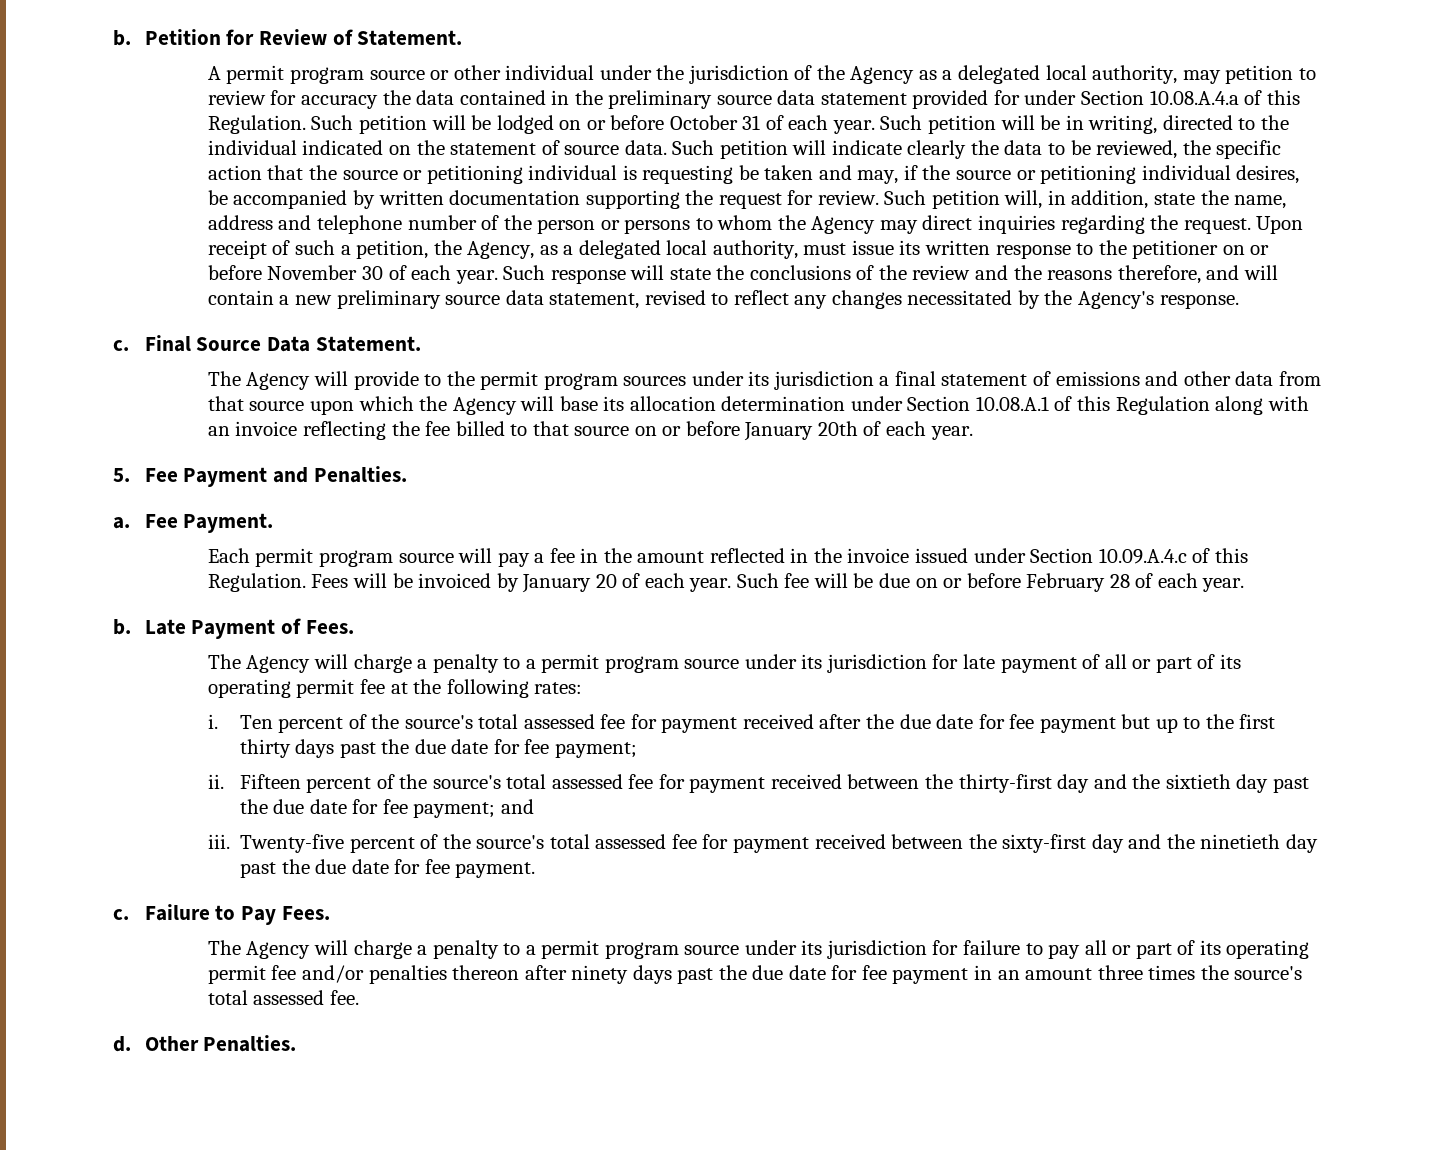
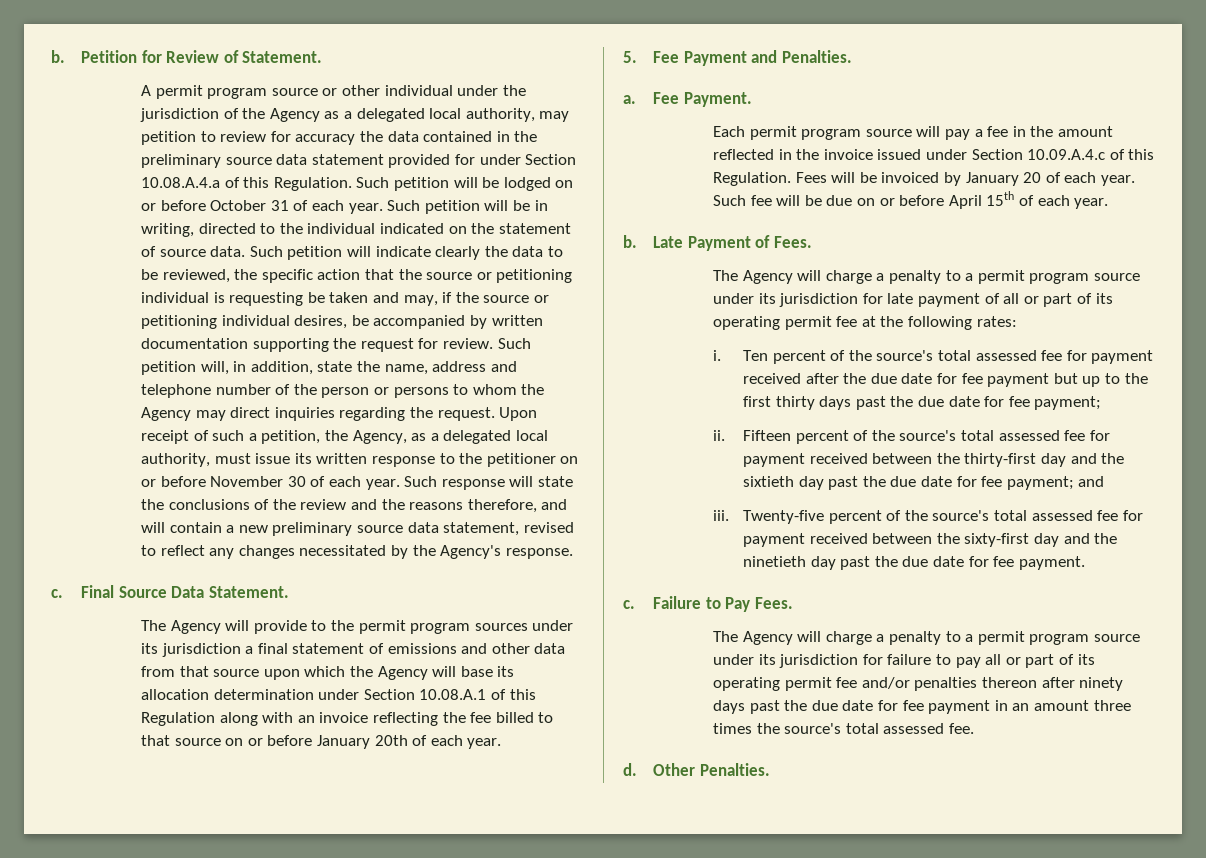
- Such fee will be due on or before February 28 of each year.
+ Such fee will be due on or before April 15th of each year.

